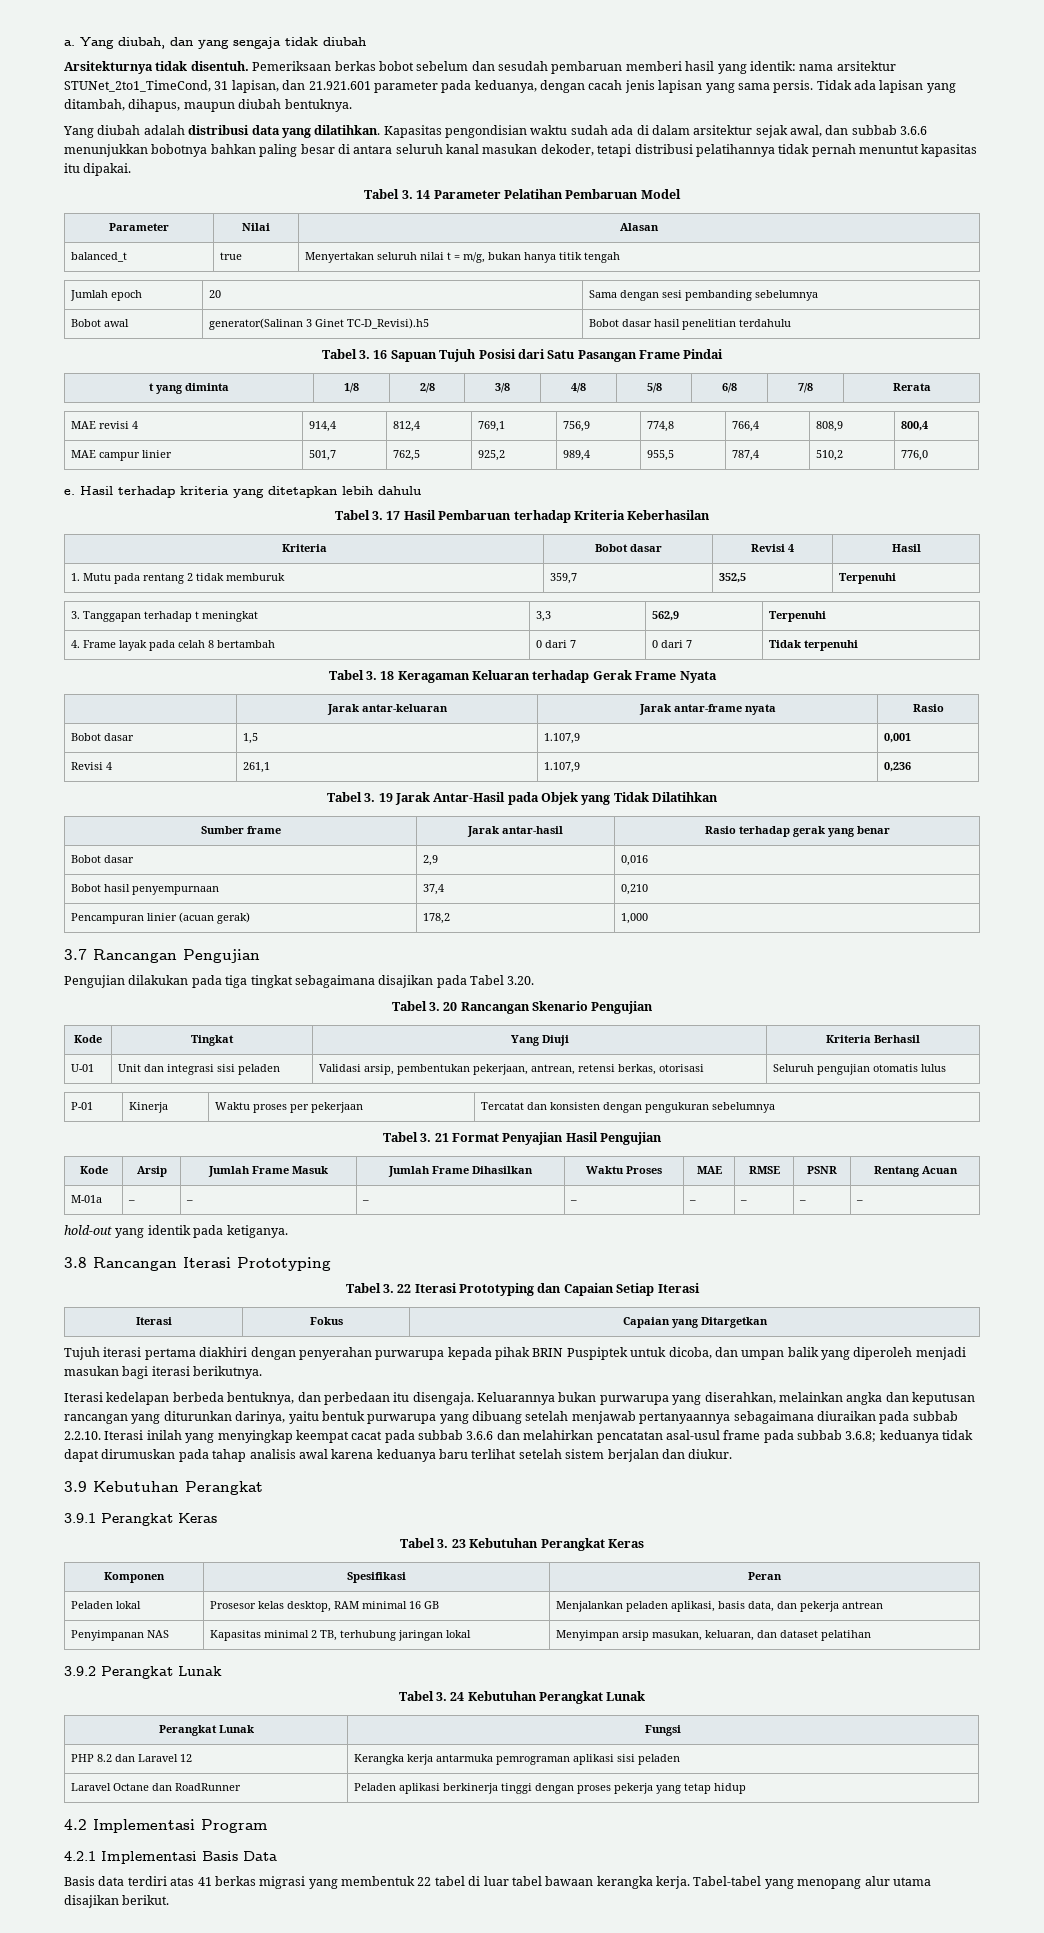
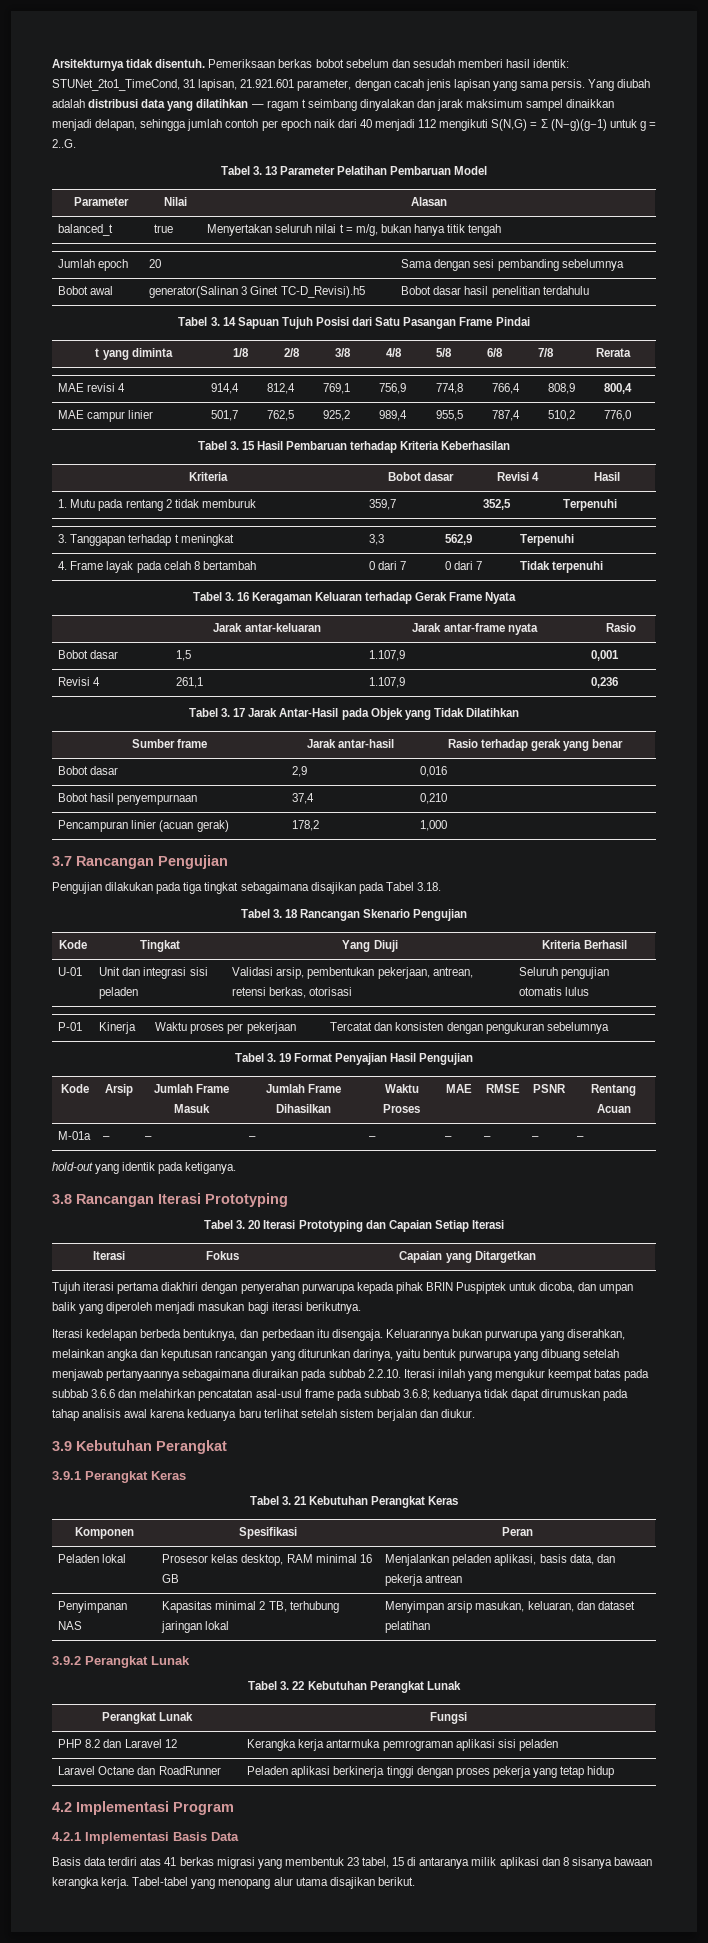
- a. Yang diubah, dan yang sengaja tidak diubah
- Pemeriksaan berkas bobot sebelum dan sesudah pembaruan memberi hasil yang identik: nama arsitektur STUNet_2to1_TimeCond, 31 lapisan, dan 21.921.601 parameter pada keduanya, dengan cacah jenis lapisan yang sama persis. Tidak ada lapisan yang ditambah, dihapus, maupun diubah bentuknya.
- Yang diubah adalah distribusi data yang dilatihkan. Kapasitas pengondisian waktu sudah ada di dalam arsitektur sejak awal, dan subbab 3.6.6 menunjukkan bobotnya bahkan paling besar di antara seluruh kanal masukan dekoder, tetapi distribusi pelatihannya tidak pernah menuntut kapasitas itu dipakai.
- Tabel 3. 14 Parameter Pelatihan Pembaruan Model
+ Pemeriksaan berkas bobot sebelum dan sesudah memberi hasil identik: STUNet_2to1_TimeCond, 31 lapisan, 21.921.601 parameter, dengan cacah jenis lapisan yang sama persis. Yang diubah adalah distribusi data yang dilatihkan — ragam t seimbang dinyalakan dan jarak maksimum sampel dinaikkan menjadi delapan, sehingga jumlah contoh per epoch naik dari 40 menjadi 112 mengikuti S(N,G) = Σ (N−g)(g−1) untuk g = 2..G.
+ Tabel 3. 13 Parameter Pelatihan Pembaruan Model
- Tabel 3. 16 Sapuan Tujuh Posisi dari Satu Pasangan Frame Pindai
+ Tabel 3. 14 Sapuan Tujuh Posisi dari Satu Pasangan Frame Pindai
- e. Hasil terhadap kriteria yang ditetapkan lebih dahulu
- Tabel 3. 17 Hasil Pembaruan terhadap Kriteria Keberhasilan
+ Tabel 3. 15 Hasil Pembaruan terhadap Kriteria Keberhasilan
- Tabel 3. 18 Keragaman Keluaran terhadap Gerak Frame Nyata
+ Tabel 3. 16 Keragaman Keluaran terhadap Gerak Frame Nyata
- Tabel 3. 19 Jarak Antar-Hasil pada Objek yang Tidak Dilatihkan
+ Tabel 3. 17 Jarak Antar-Hasil pada Objek yang Tidak Dilatihkan
- Pengujian dilakukan pada tiga tingkat sebagaimana disajikan pada Tabel 3.20.
- Tabel 3. 20 Rancangan Skenario Pengujian
+ Pengujian dilakukan pada tiga tingkat sebagaimana disajikan pada Tabel 3.18.
+ Tabel 3. 18 Rancangan Skenario Pengujian
- Tabel 3. 21 Format Penyajian Hasil Pengujian
+ Tabel 3. 19 Format Penyajian Hasil Pengujian
- Tabel 3. 22 Iterasi Prototyping dan Capaian Setiap Iterasi
+ Tabel 3. 20 Iterasi Prototyping dan Capaian Setiap Iterasi
- Keluarannya bukan purwarupa yang diserahkan, melainkan angka dan keputusan rancangan yang diturunkan darinya, yaitu bentuk purwarupa yang dibuang setelah menjawab pertanyaannya sebagaimana diuraikan pada subbab 2.2.10. Iterasi inilah yang menyingkap keempat cacat pada subbab 3.6.6 dan melahirkan pencatatan asal-usul frame pada subbab 3.6.8; keduanya tidak dapat dirumuskan pada tahap analisis awal karena keduanya baru terlihat setelah sistem berjalan dan diukur.
+ Keluarannya bukan purwarupa yang diserahkan, melainkan angka dan keputusan rancangan yang diturunkan darinya, yaitu bentuk purwarupa yang dibuang setelah menjawab pertanyaannya sebagaimana diuraikan pada subbab 2.2.10. Iterasi inilah yang mengukur keempat batas pada subbab 3.6.6 dan melahirkan pencatatan asal-usul frame pada subbab 3.6.8; keduanya tidak dapat dirumuskan pada tahap analisis awal karena keduanya baru terlihat setelah sistem berjalan dan diukur.
- Tabel 3. 23 Kebutuhan Perangkat Keras
+ Tabel 3. 21 Kebutuhan Perangkat Keras
- Tabel 3. 24 Kebutuhan Perangkat Lunak
+ Tabel 3. 22 Kebutuhan Perangkat Lunak
- Basis data terdiri atas 41 berkas migrasi yang membentuk 22 tabel di luar tabel bawaan kerangka kerja.
+ Basis data terdiri atas 41 berkas migrasi yang membentuk 23 tabel, 15 di antaranya milik aplikasi dan 8 sisanya bawaan kerangka kerja.

